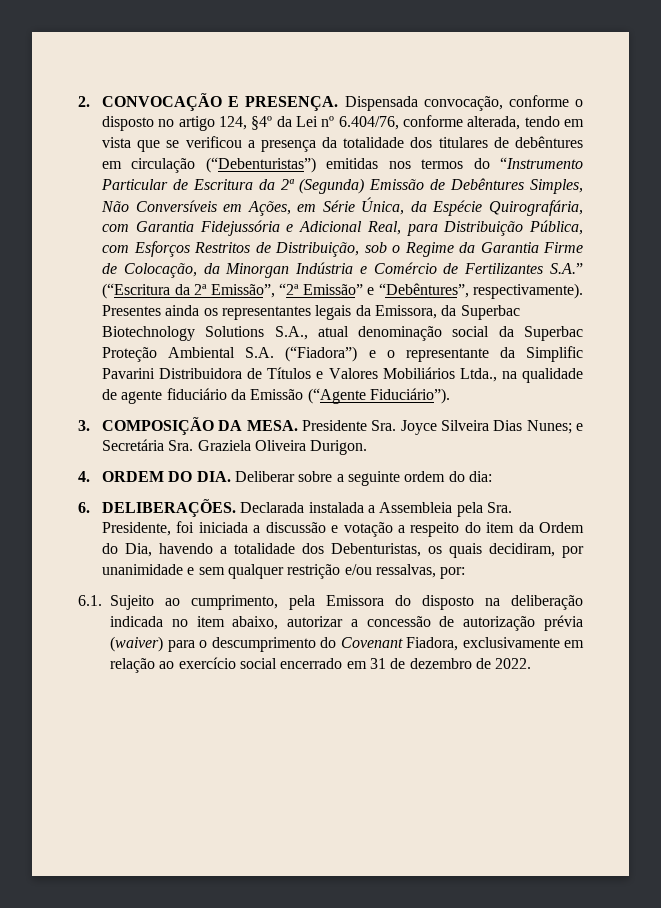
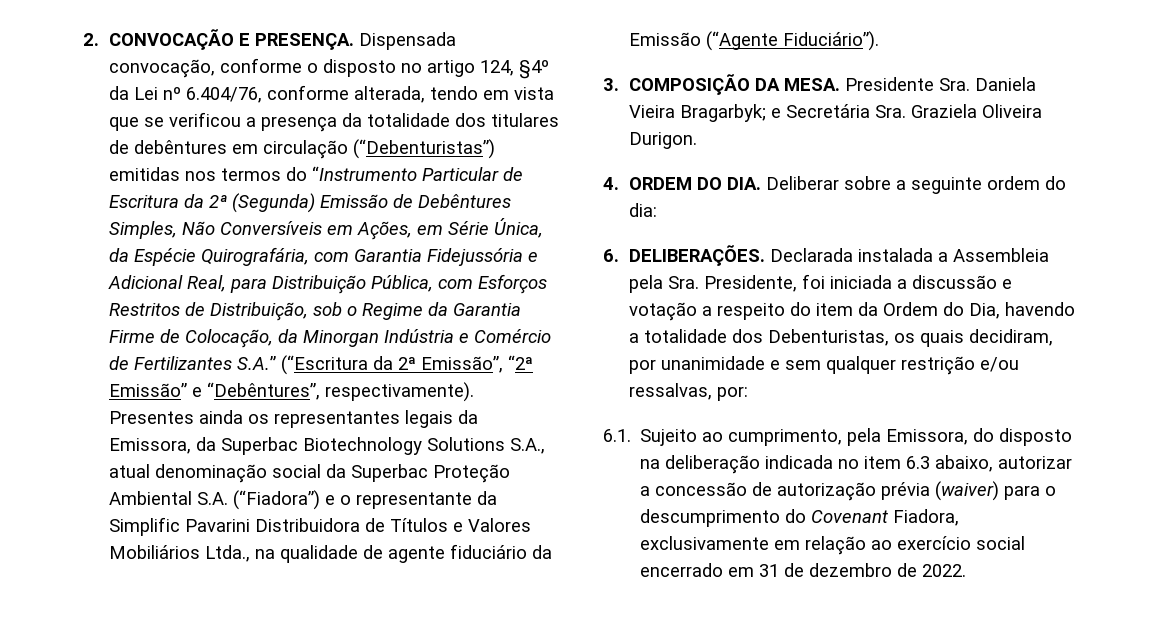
- Presidente Sra. Joyce Silveira Dias Nunes; e Secretária Sra. Graziela Oliveira Durigon.
+ Presidente Sra. Daniela Vieira Bragarbyk; e Secretária Sra. Graziela Oliveira Durigon.
- 6.1. Sujeito ao cumprimento, pela Emissora do disposto na deliberação indicada no item abaixo, autorizar a concessão de autorização prévia (waiver) para o descumprimento do Covenant Fiadora, exclusivamente em relação ao exercício social encerrado em 31 de dezembro de 2022.
+ 6.1. Sujeito ao cumprimento, pela Emissora, do disposto na deliberação indicada no item 6.3 abaixo, autorizar a concessão de autorização prévia (waiver) para o descumprimento do Covenant Fiadora, exclusivamente em relação ao exercício social encerrado em 31 de dezembro de 2022.

